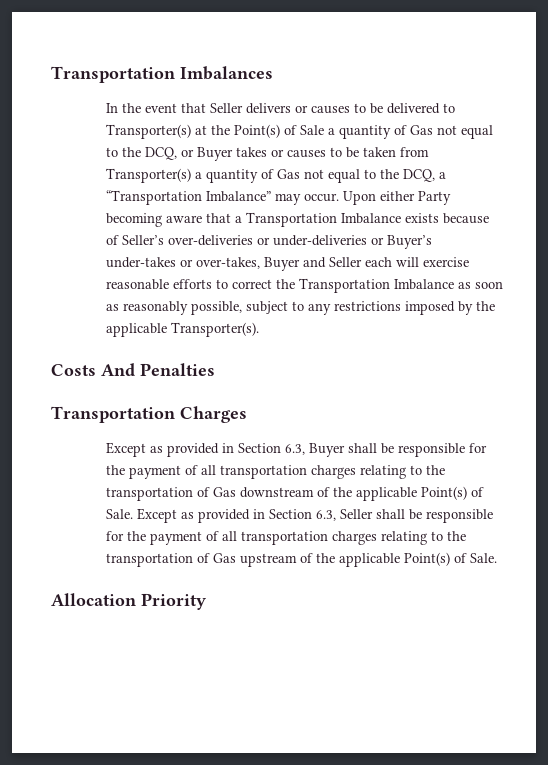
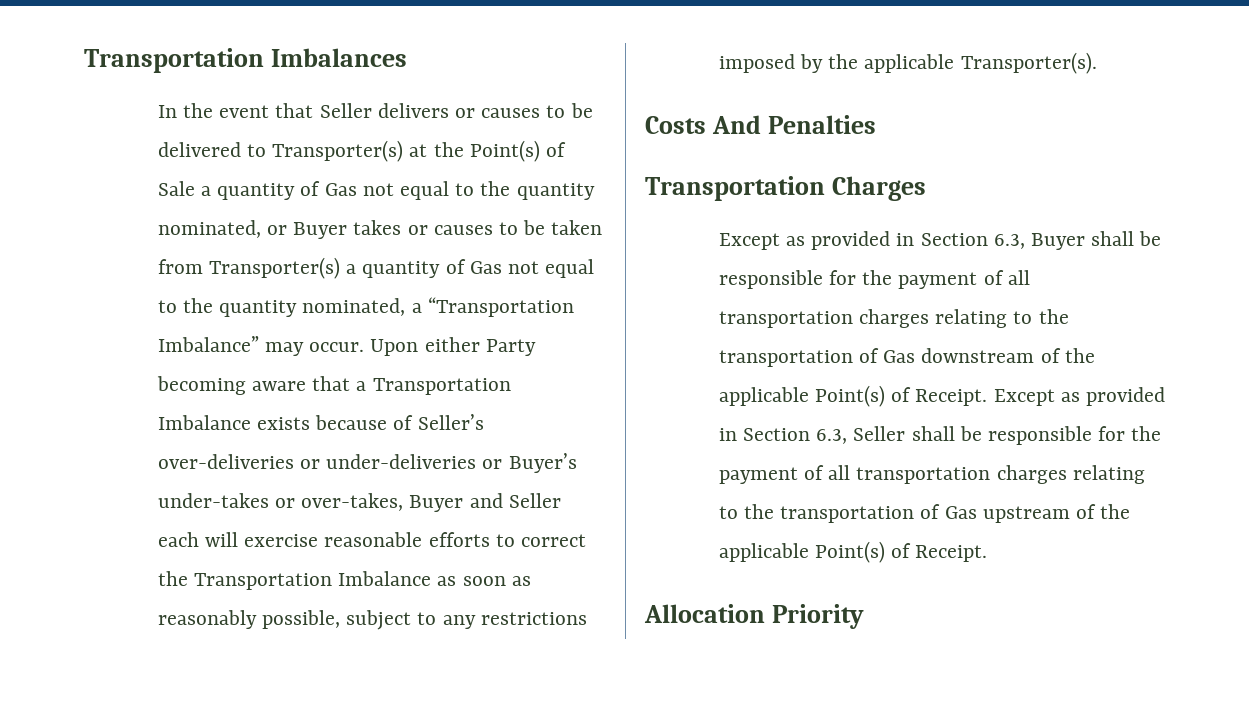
- In the event that Seller delivers or causes to be delivered to Transporter(s) at the Point(s) of Sale a quantity of Gas not equal to the DCQ, or Buyer takes or causes to be taken from Transporter(s) a quantity of Gas not equal to the DCQ, a “Transportation Imbalance” may occur.
+ In the event that Seller delivers or causes to be delivered to Transporter(s) at the Point(s) of Sale a quantity of Gas not equal to the quantity nominated, or Buyer takes or causes to be taken from Transporter(s) a quantity of Gas not equal to the quantity nominated, a “Transportation Imbalance” may occur.
- Except as provided in Section 6.3, Buyer shall be responsible for the payment of all transportation charges relating to the transportation of Gas downstream of the applicable Point(s) of Sale.
+ Except as provided in Section 6.3, Buyer shall be responsible for the payment of all transportation charges relating to the transportation of Gas downstream of the applicable Point(s) of Receipt.
- Except as provided in Section 6.3, Seller shall be responsible for the payment of all transportation charges relating to the transportation of Gas upstream of the applicable Point(s) of Sale.
+ Except as provided in Section 6.3, Seller shall be responsible for the payment of all transportation charges relating to the transportation of Gas upstream of the applicable Point(s) of Receipt.

